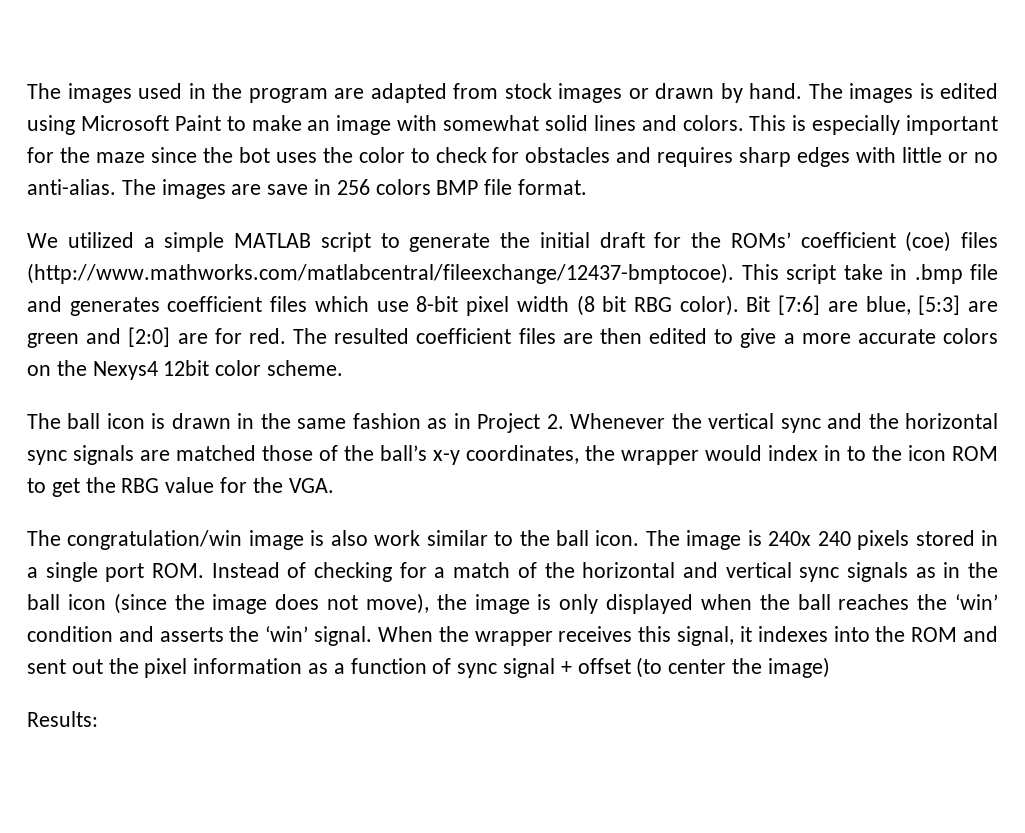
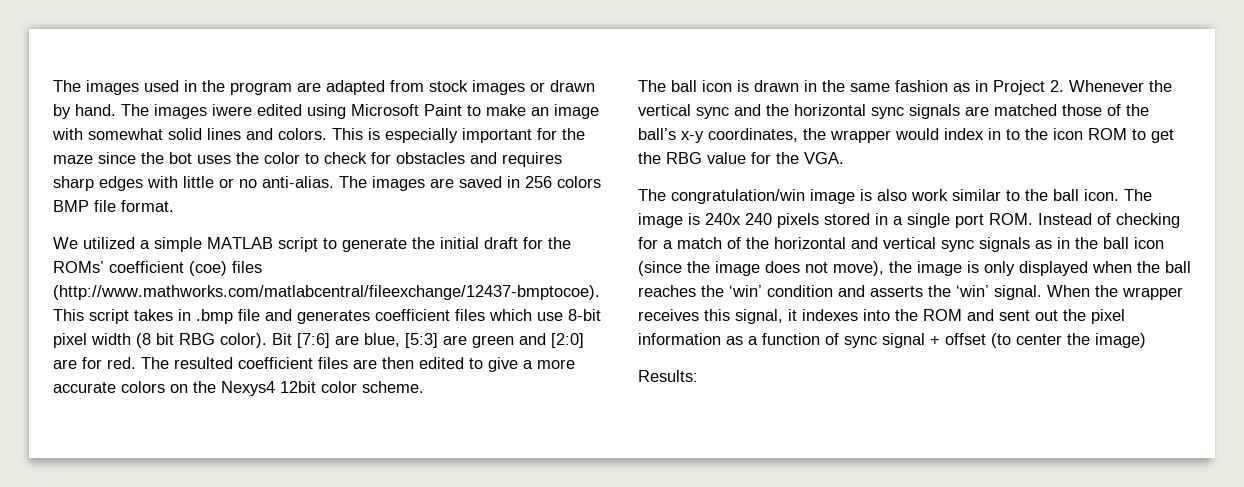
- The images is edited using Microsoft Paint to make an image with somewhat solid lines and colors.
+ The images iwere edited using Microsoft Paint to make an image with somewhat solid lines and colors.
- The images are save in 256 colors BMP file format.
+ The images are saved in 256 colors BMP file format.
- We utilized a simple MATLAB script to generate the initial draft for the ROMs’ coefficient (coe) files (http://www.mathworks.com/matlabcentral/fileexchange/12437-bmptocoe). This script take in .bmp file and generates coefficient files which use 8-bit pixel width (8 bit RBG color).
+ We utilized a simple MATLAB script to generate the initial draft for the ROMs’ coefficient (coe) files (http://www.mathworks.com/matlabcentral/fileexchange/12437-bmptocoe). This script takes in .bmp file and generates coefficient files which use 8-bit pixel width (8 bit RBG color).

